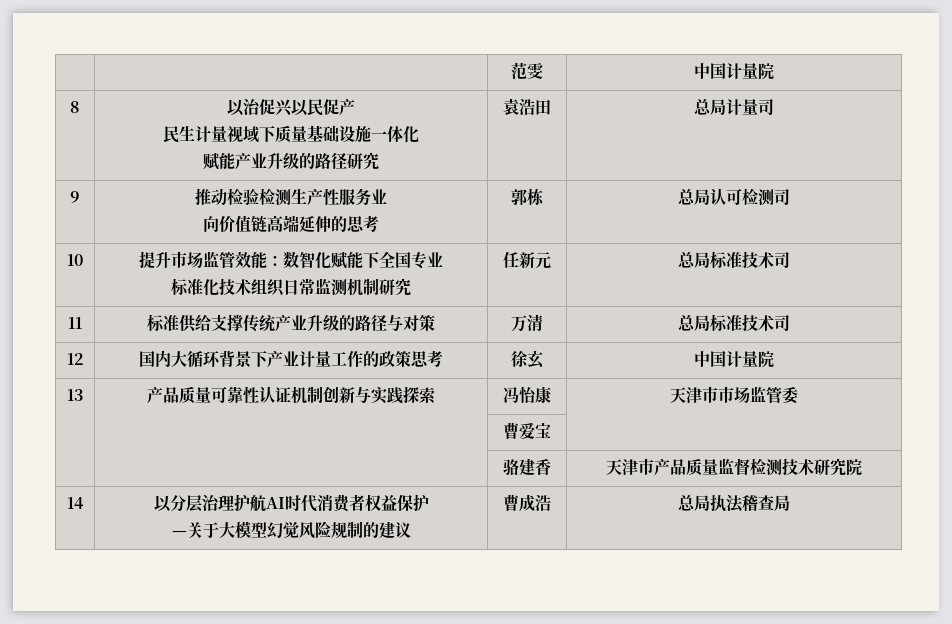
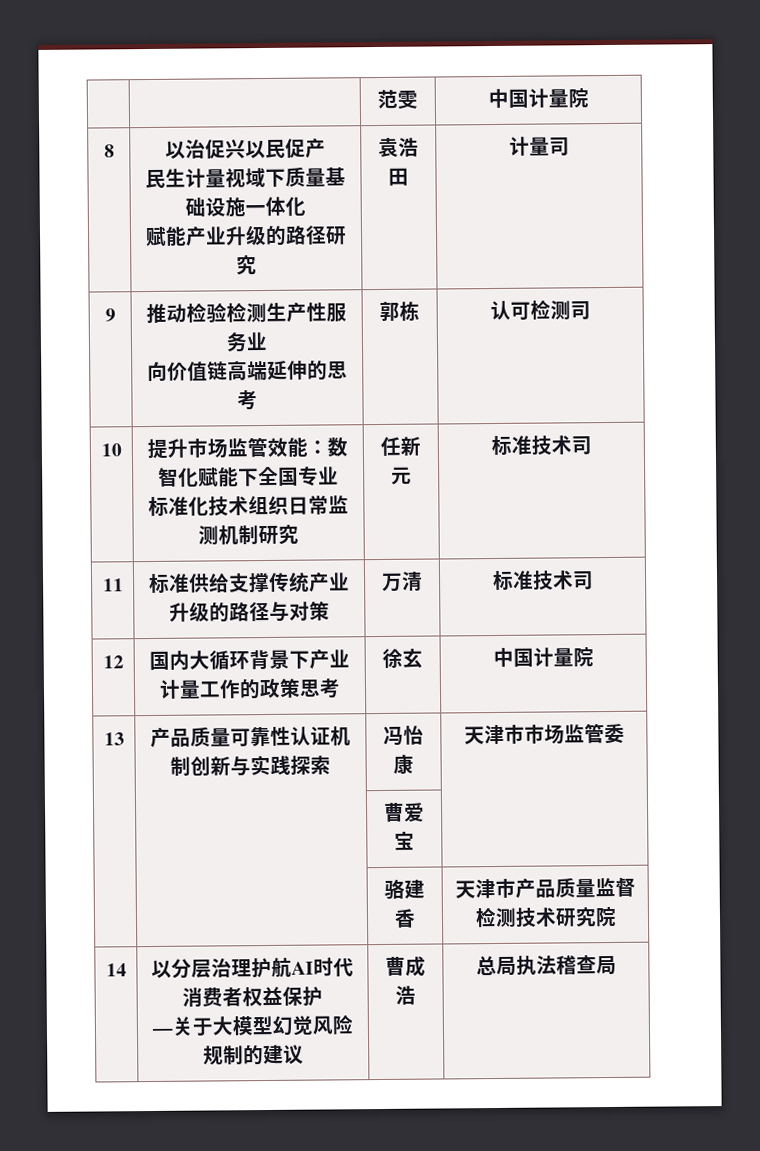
  8 | 以治促兴以民促产
  民生计量视域下质量基础设施一体化
- 赋能产业升级的路径研究 | 袁浩田 | 总局计量司
+ 赋能产业升级的路径研究 | 袁浩田 | 计量司
  9 | 推动检验检测生产性服务业
- 向价值链高端延伸的思考 | 郭栋 | 总局认可检测司
+ 向价值链高端延伸的思考 | 郭栋 | 认可检测司
  10 | 提升市场监管效能：数智化赋能下全国专业
- 标准化技术组织日常监测机制研究 | 任新元 | 总局标准技术司
+ 标准化技术组织日常监测机制研究 | 任新元 | 标准技术司
- 11 | 标准供给支撑传统产业升级的路径与对策 | 万清 | 总局标准技术司
+ 11 | 标准供给支撑传统产业升级的路径与对策 | 万清 | 标准技术司

